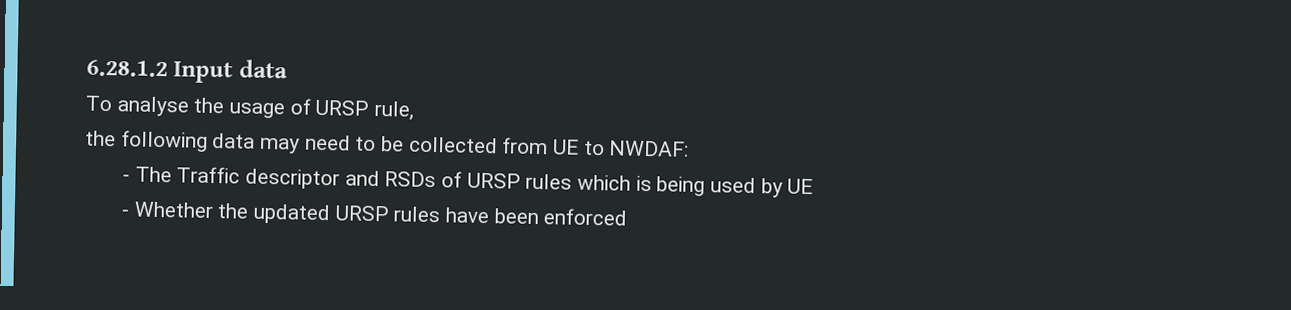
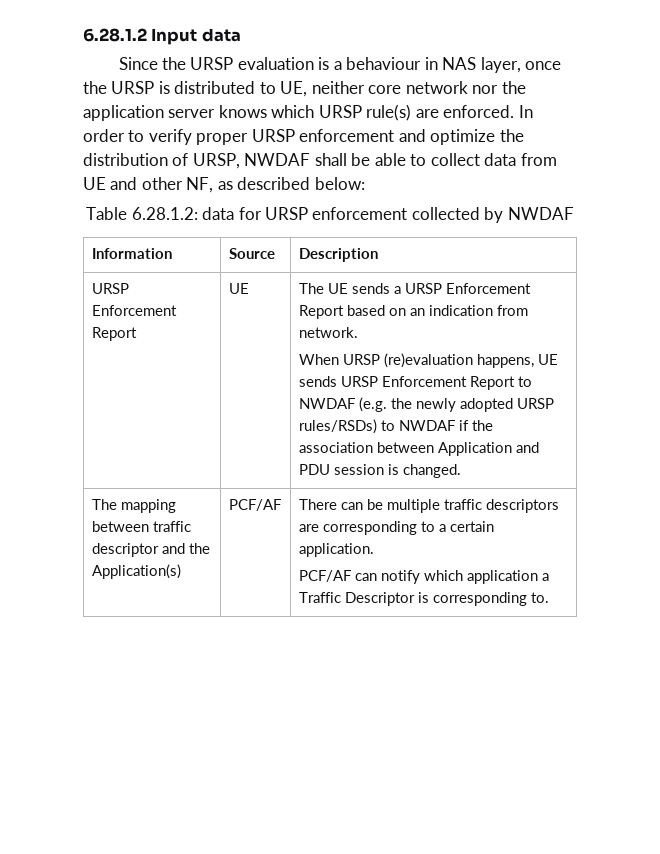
- To analyse the usage of URSP rule,
- the following data may need to be collected from UE to NWDAF:
- - The Traffic descriptor and RSDs of URSP rules which is being used by UE
- - Whether the updated URSP rules have been enforced
+ Since the URSP evaluation is a behaviour in NAS layer, once the URSP is distributed to UE, neither core network nor the application server knows which URSP rule(s) are enforced. In order to verify proper URSP enforcement and optimize the distribution of URSP, NWDAF shall be able to collect data from UE and other NF, as described below:
+ Table 6.28.1.2: data for URSP enforcement collected by NWDAF
+ Information | Source | Description
+ URSP Enforcement Report | UE | The UE sends a URSP Enforcement Report based on an indication from network.
+ When URSP (re)evaluation happens, UE sends URSP Enforcement Report to NWDAF (e.g. the newly adopted URSP rules/RSDs) to NWDAF if the association between Application and PDU session is changed.
+ The mapping between traffic descriptor and the Application(s) | PCF/AF | There can be multiple traffic descriptors are corresponding to a certain application.
+ PCF/AF can notify which application a Traffic Descriptor is corresponding to.

